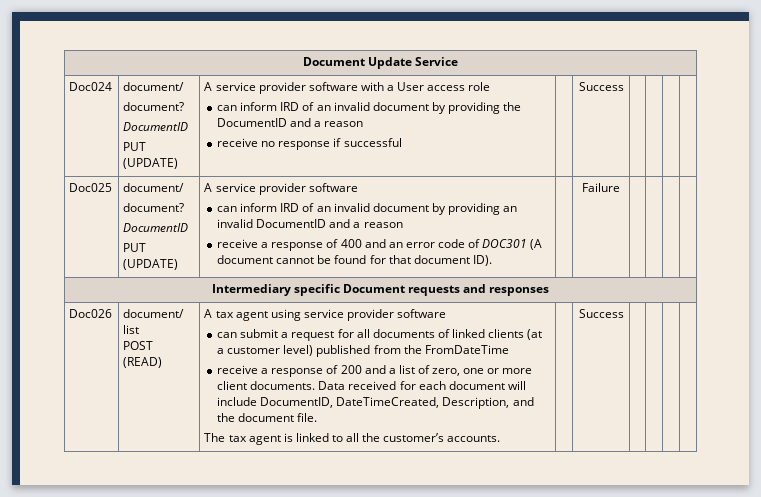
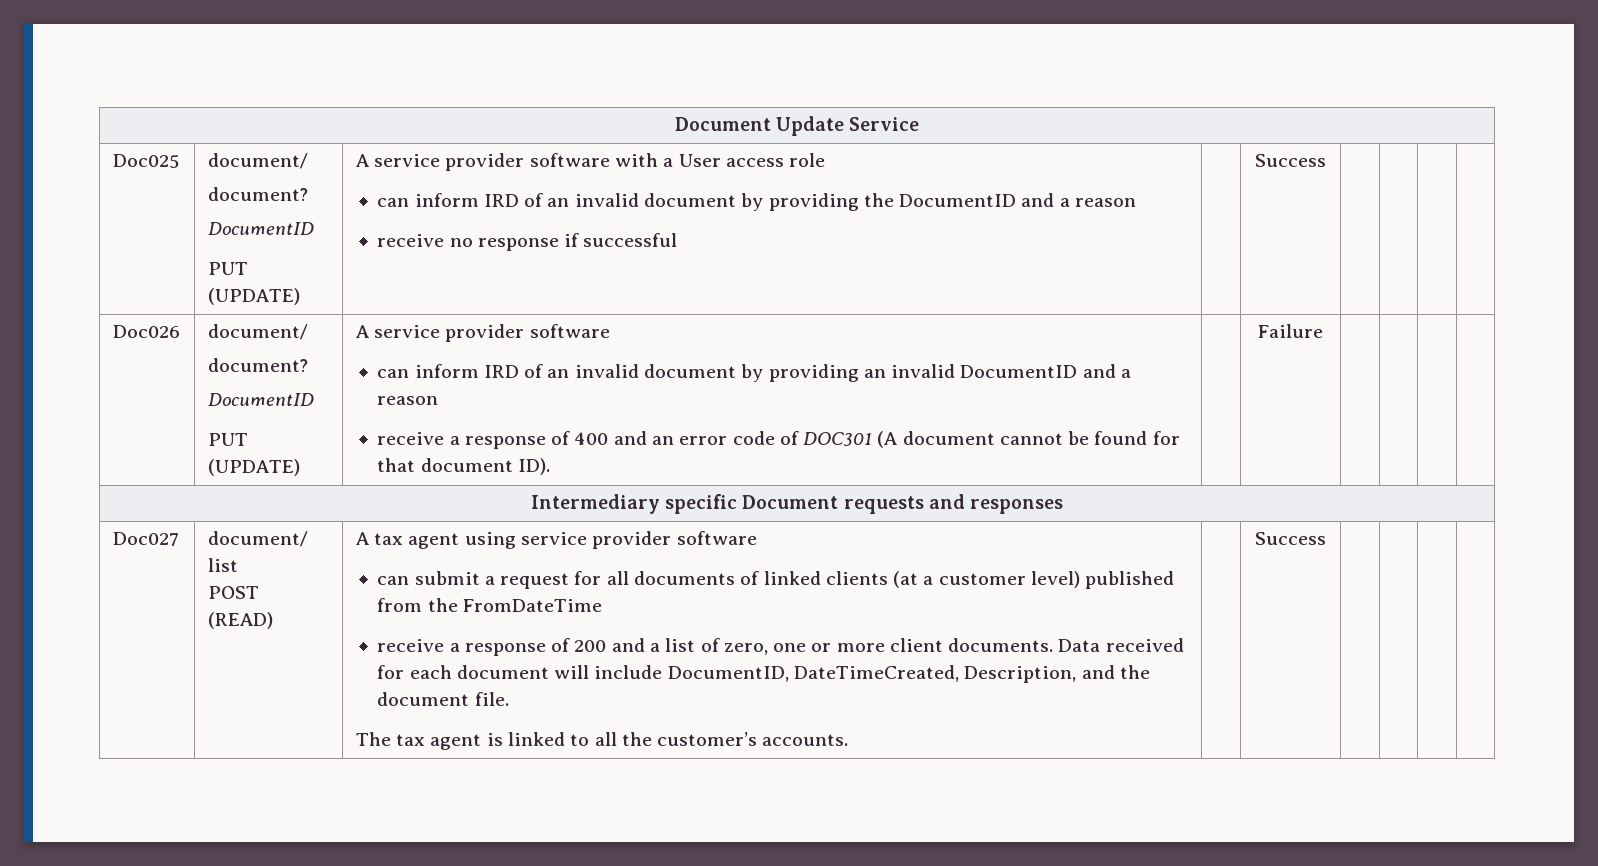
- Doc024 | document/
+ Doc025 | document/
- Doc025
+ Doc026
- Doc026
+ Doc027

